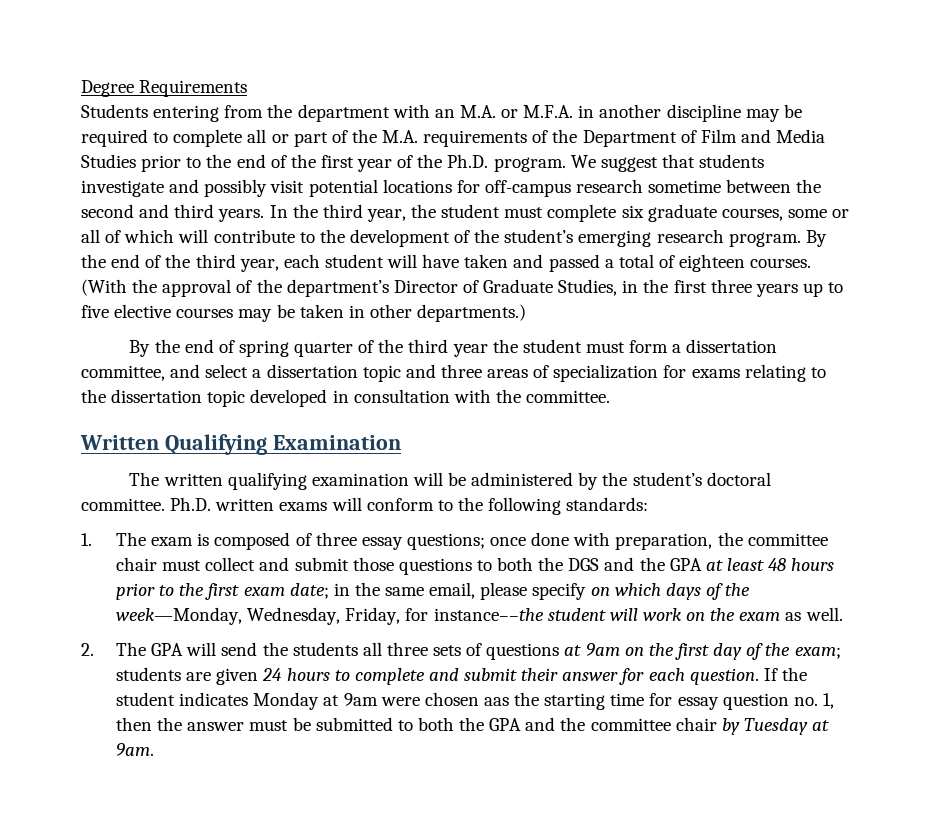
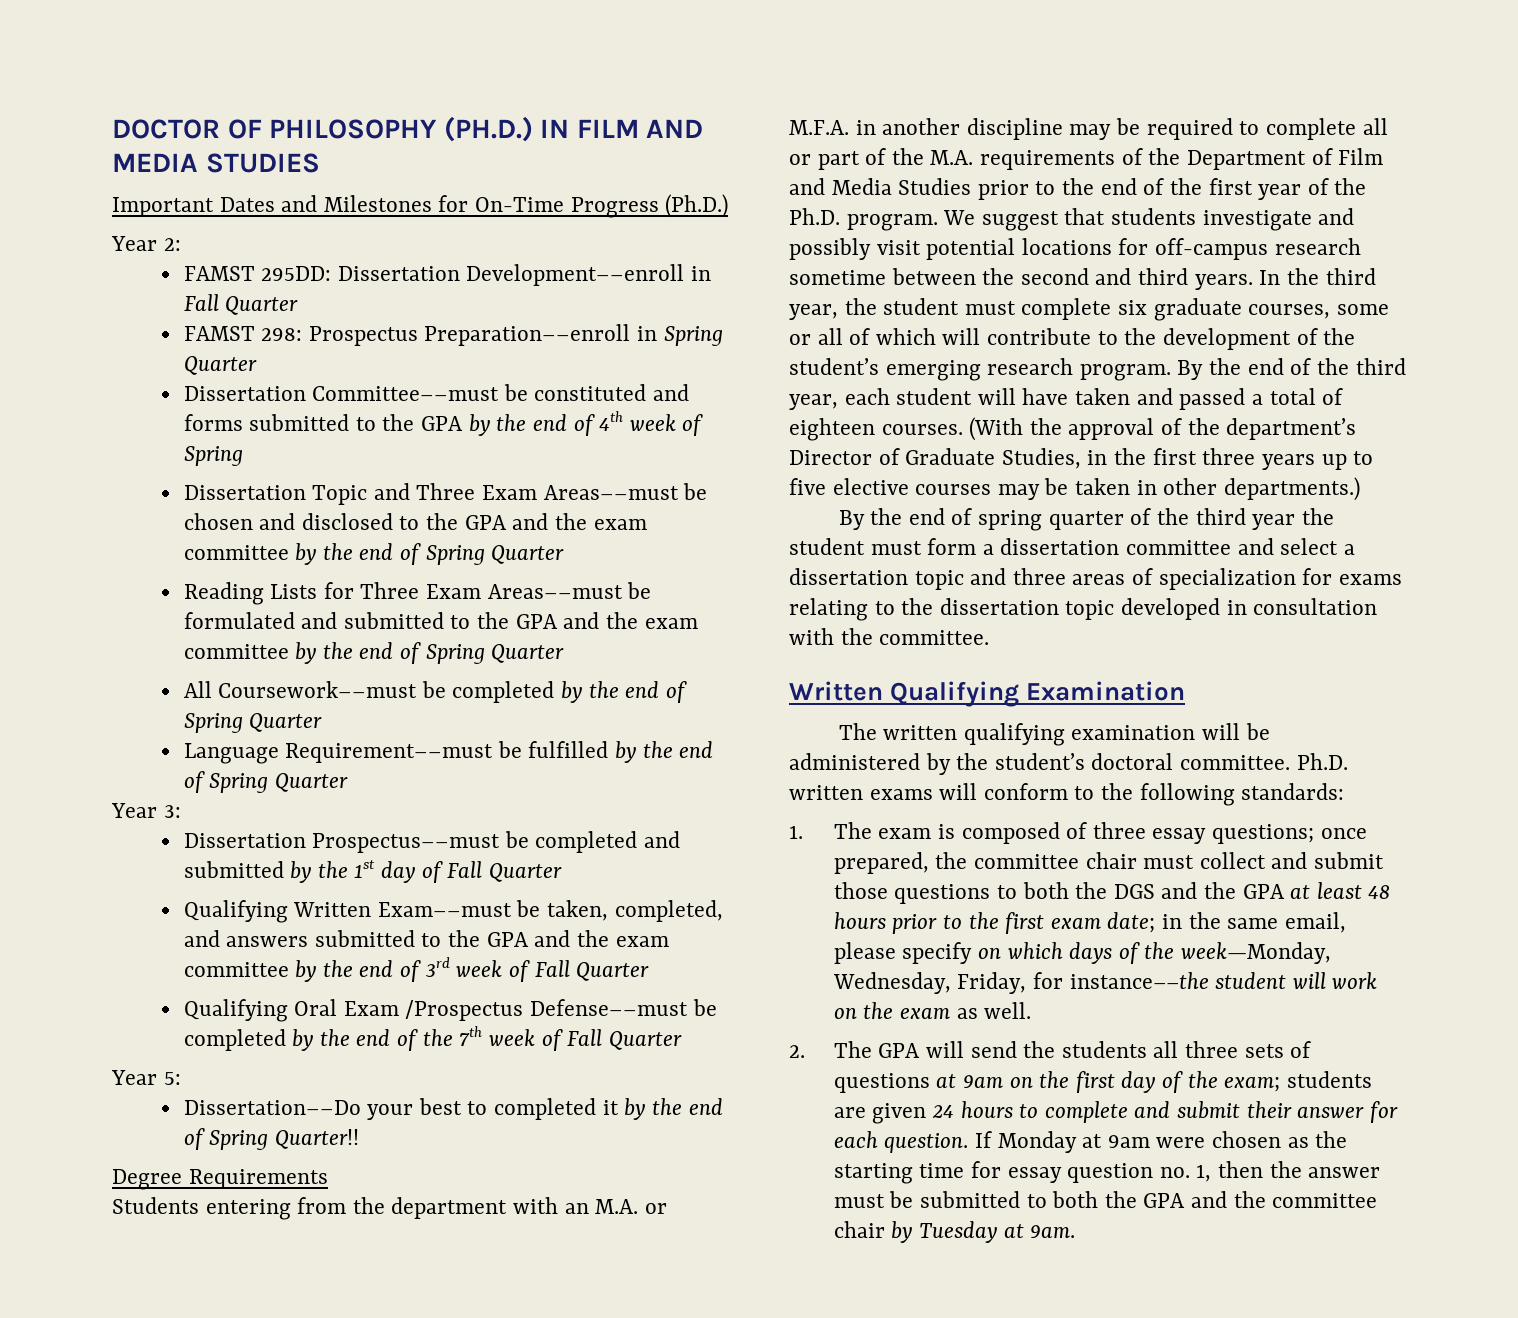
+ DOCTOR OF PHILOSOPHY (PH.D.) IN FILM AND MEDIA STUDIES
+ Important Dates and Milestones for On-Time Progress (Ph.D.)
+ Year 2:
+ FAMST 295DD: Dissertation Development––enroll in Fall Quarter
+ FAMST 298: Prospectus Preparation––enroll in Spring Quarter
+ Dissertation Committee––must be constituted and forms submitted to the GPA by the end of 4th week of Spring
+ Dissertation Topic and Three Exam Areas––must be chosen and disclosed to the GPA and the exam committee by the end of Spring Quarter
+ Reading Lists for Three Exam Areas––must be formulated and submitted to the GPA and the exam committee by the end of Spring Quarter
+ All Coursework––must be completed by the end of Spring Quarter
+ Language Requirement––must be fulfilled by the end of Spring Quarter
+ Year 3:
+ Dissertation Prospectus––must be completed and submitted by the 1st day of Fall Quarter
+ Qualifying Written Exam––must be taken, completed, and answers submitted to the GPA and the exam committee by the end of 3rd week of Fall Quarter
+ Qualifying Oral Exam /Prospectus Defense––must be completed by the end of the 7th week of Fall Quarter
+ Year 5:
+ Dissertation––Do your best to completed it by the end of Spring Quarter!!
- By the end of spring quarter of the third year the student must form a dissertation committee, and select a dissertation topic and three areas of specialization for exams relating to the dissertation topic developed in consultation with the committee.
+ By the end of spring quarter of the third year the student must form a dissertation committee and select a dissertation topic and three areas of specialization for exams relating to the dissertation topic developed in consultation with the committee.
- 1. The exam is composed of three essay questions; once done with preparation, the committee chair must collect and submit those questions to both the DGS and the GPA at least 48 hours prior to the first exam date; in the same email, please specify on which days of the week—Monday, Wednesday, Friday, for instance––the student will work on the exam as well.
+ 1. The exam is composed of three essay questions; once prepared, the committee chair must collect and submit those questions to both the DGS and the GPA at least 48 hours prior to the first exam date; in the same email, please specify on which days of the week—Monday, Wednesday, Friday, for instance––the student will work on the exam as well.
- If the student indicates Monday at 9am were chosen aas the starting time for essay question no. 1, then the answer must be submitted to both the GPA and the committee chair by Tuesday at 9am.
+ If Monday at 9am were chosen as the starting time for essay question no. 1, then the answer must be submitted to both the GPA and the committee chair by Tuesday at 9am.

